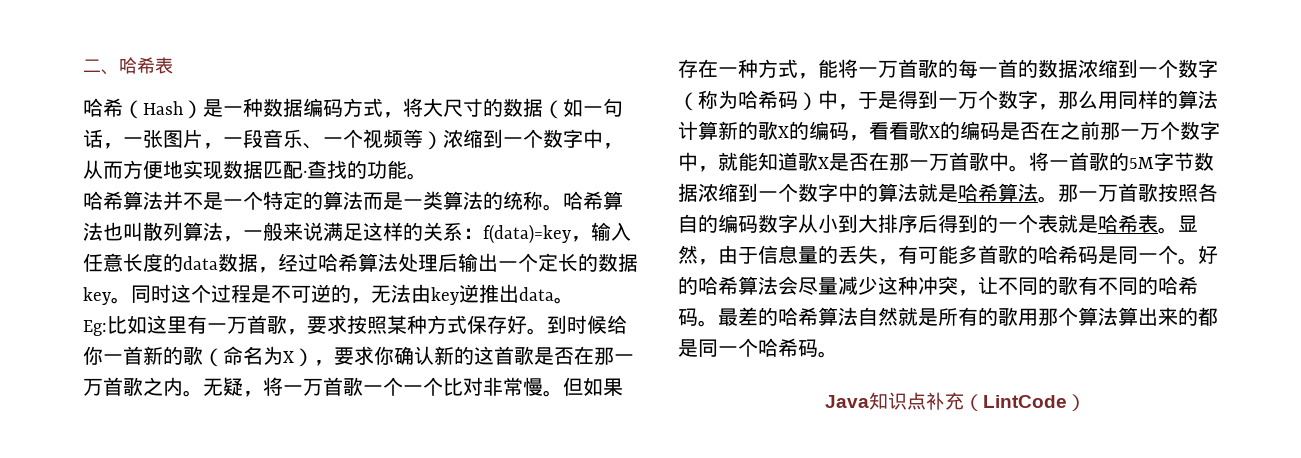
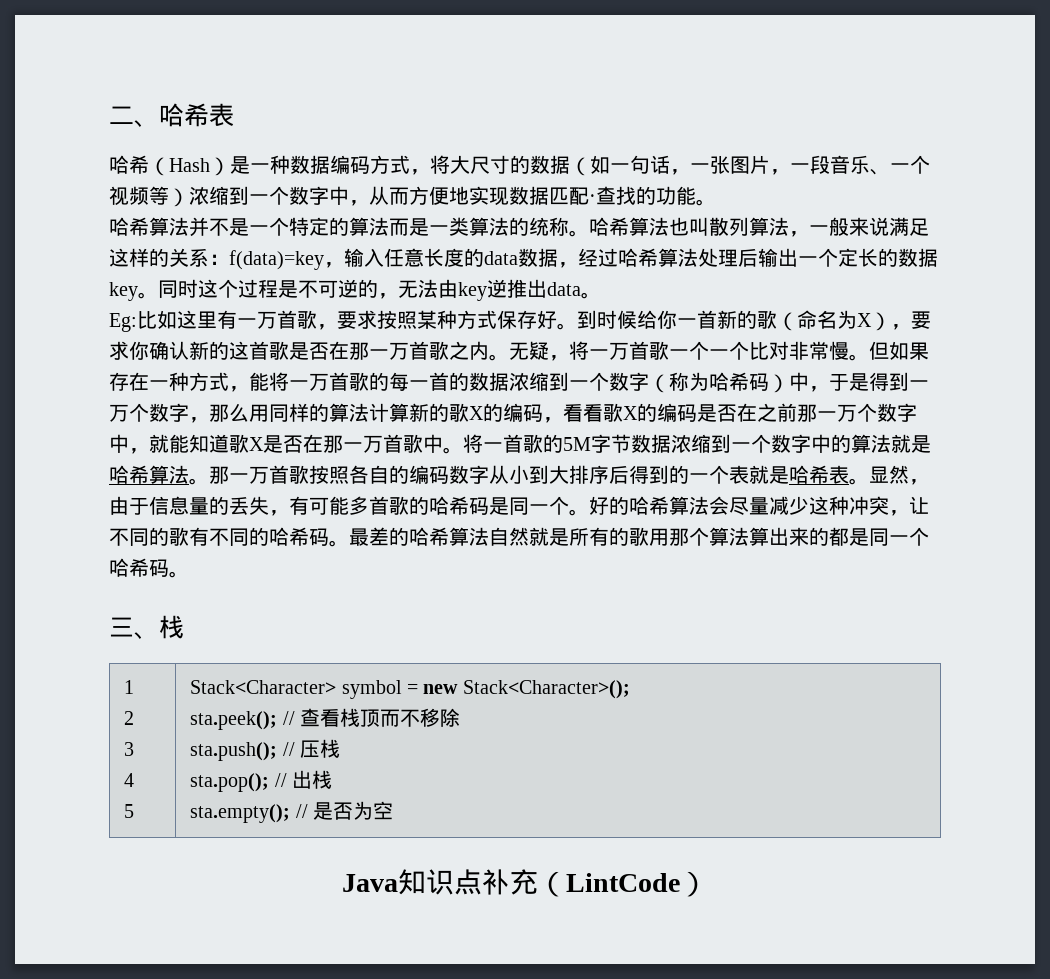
+ 三、栈
+ 1
+ 2
+ 3
+ 4
+ 5 | Stack<Character> symbol = new Stack<Character>();
+ sta.peek(); // 查看栈顶而不移除
+ sta.push(); // 压栈
+ sta.pop(); // 出栈
+ sta.empty(); // 是否为空

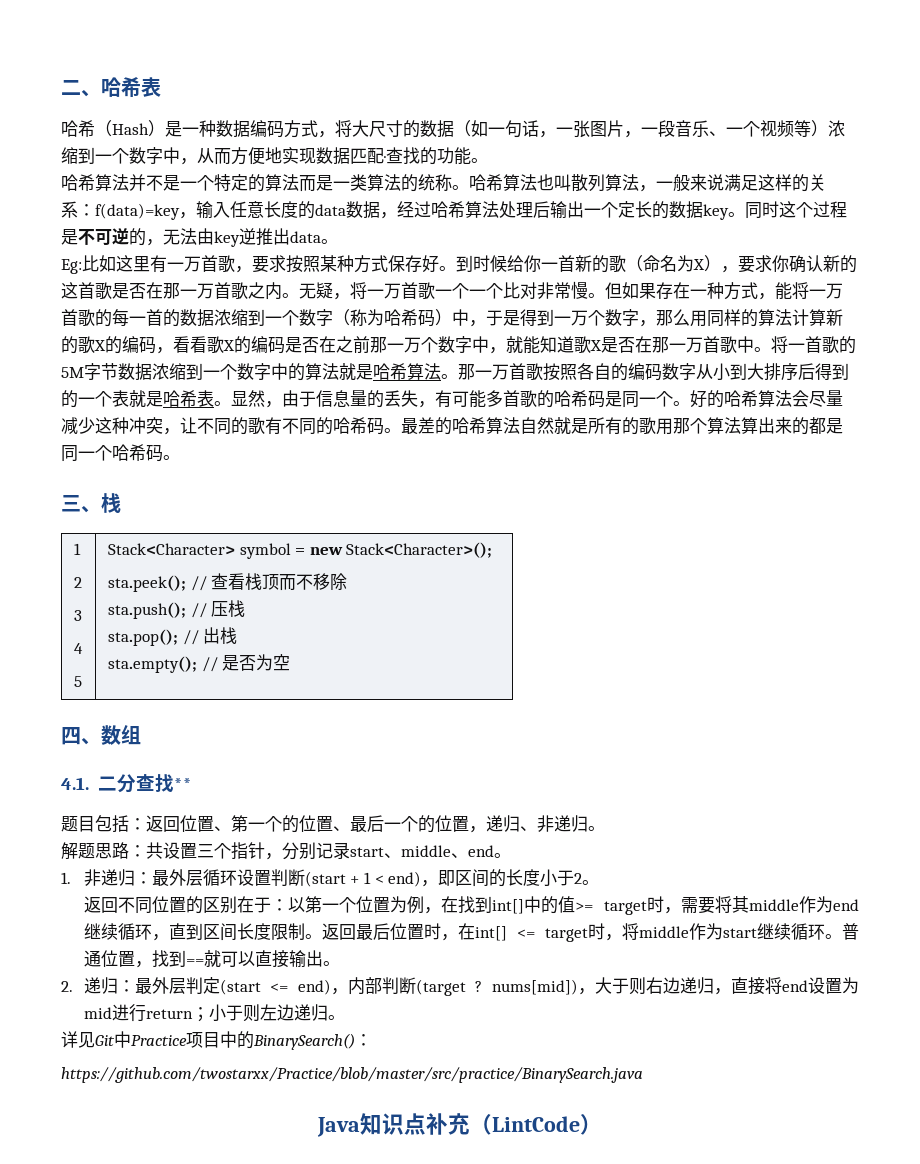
+ 四、数组
+ 4.1.二分查找**
+ 题目包括：返回位置、第一个的位置、最后一个的位置，递归、非递归。
+ 解题思路：共设置三个指针，分别记录start、middle、end。
+ 1.非递归：最外层循环设置判断(start + 1 < end)，即区间的长度小于2。
+ 返回不同位置的区别在于：以第一个位置为例，在找到int[]中的值>= target时，需要将其middle作为end继续循环，直到区间长度限制。返回最后位置时，在int[] <= target时，将middle作为start继续循环。普通位置，找到==就可以直接输出。
+ 2.递归：最外层判定(start <= end)，内部判断(target ? nums[mid])，大于则右边递归，直接将end设置为mid进行return；小于则左边递归。
+ 详见Git中Practice项目中的BinarySearch()：
+ https://github.com/twostarxx/Practice/blob/master/src/practice/BinarySearch.java

